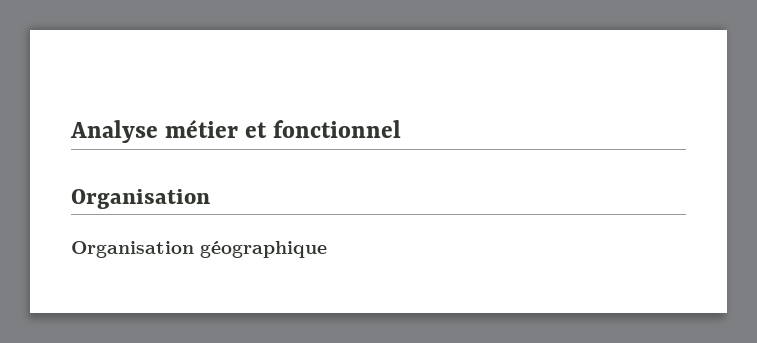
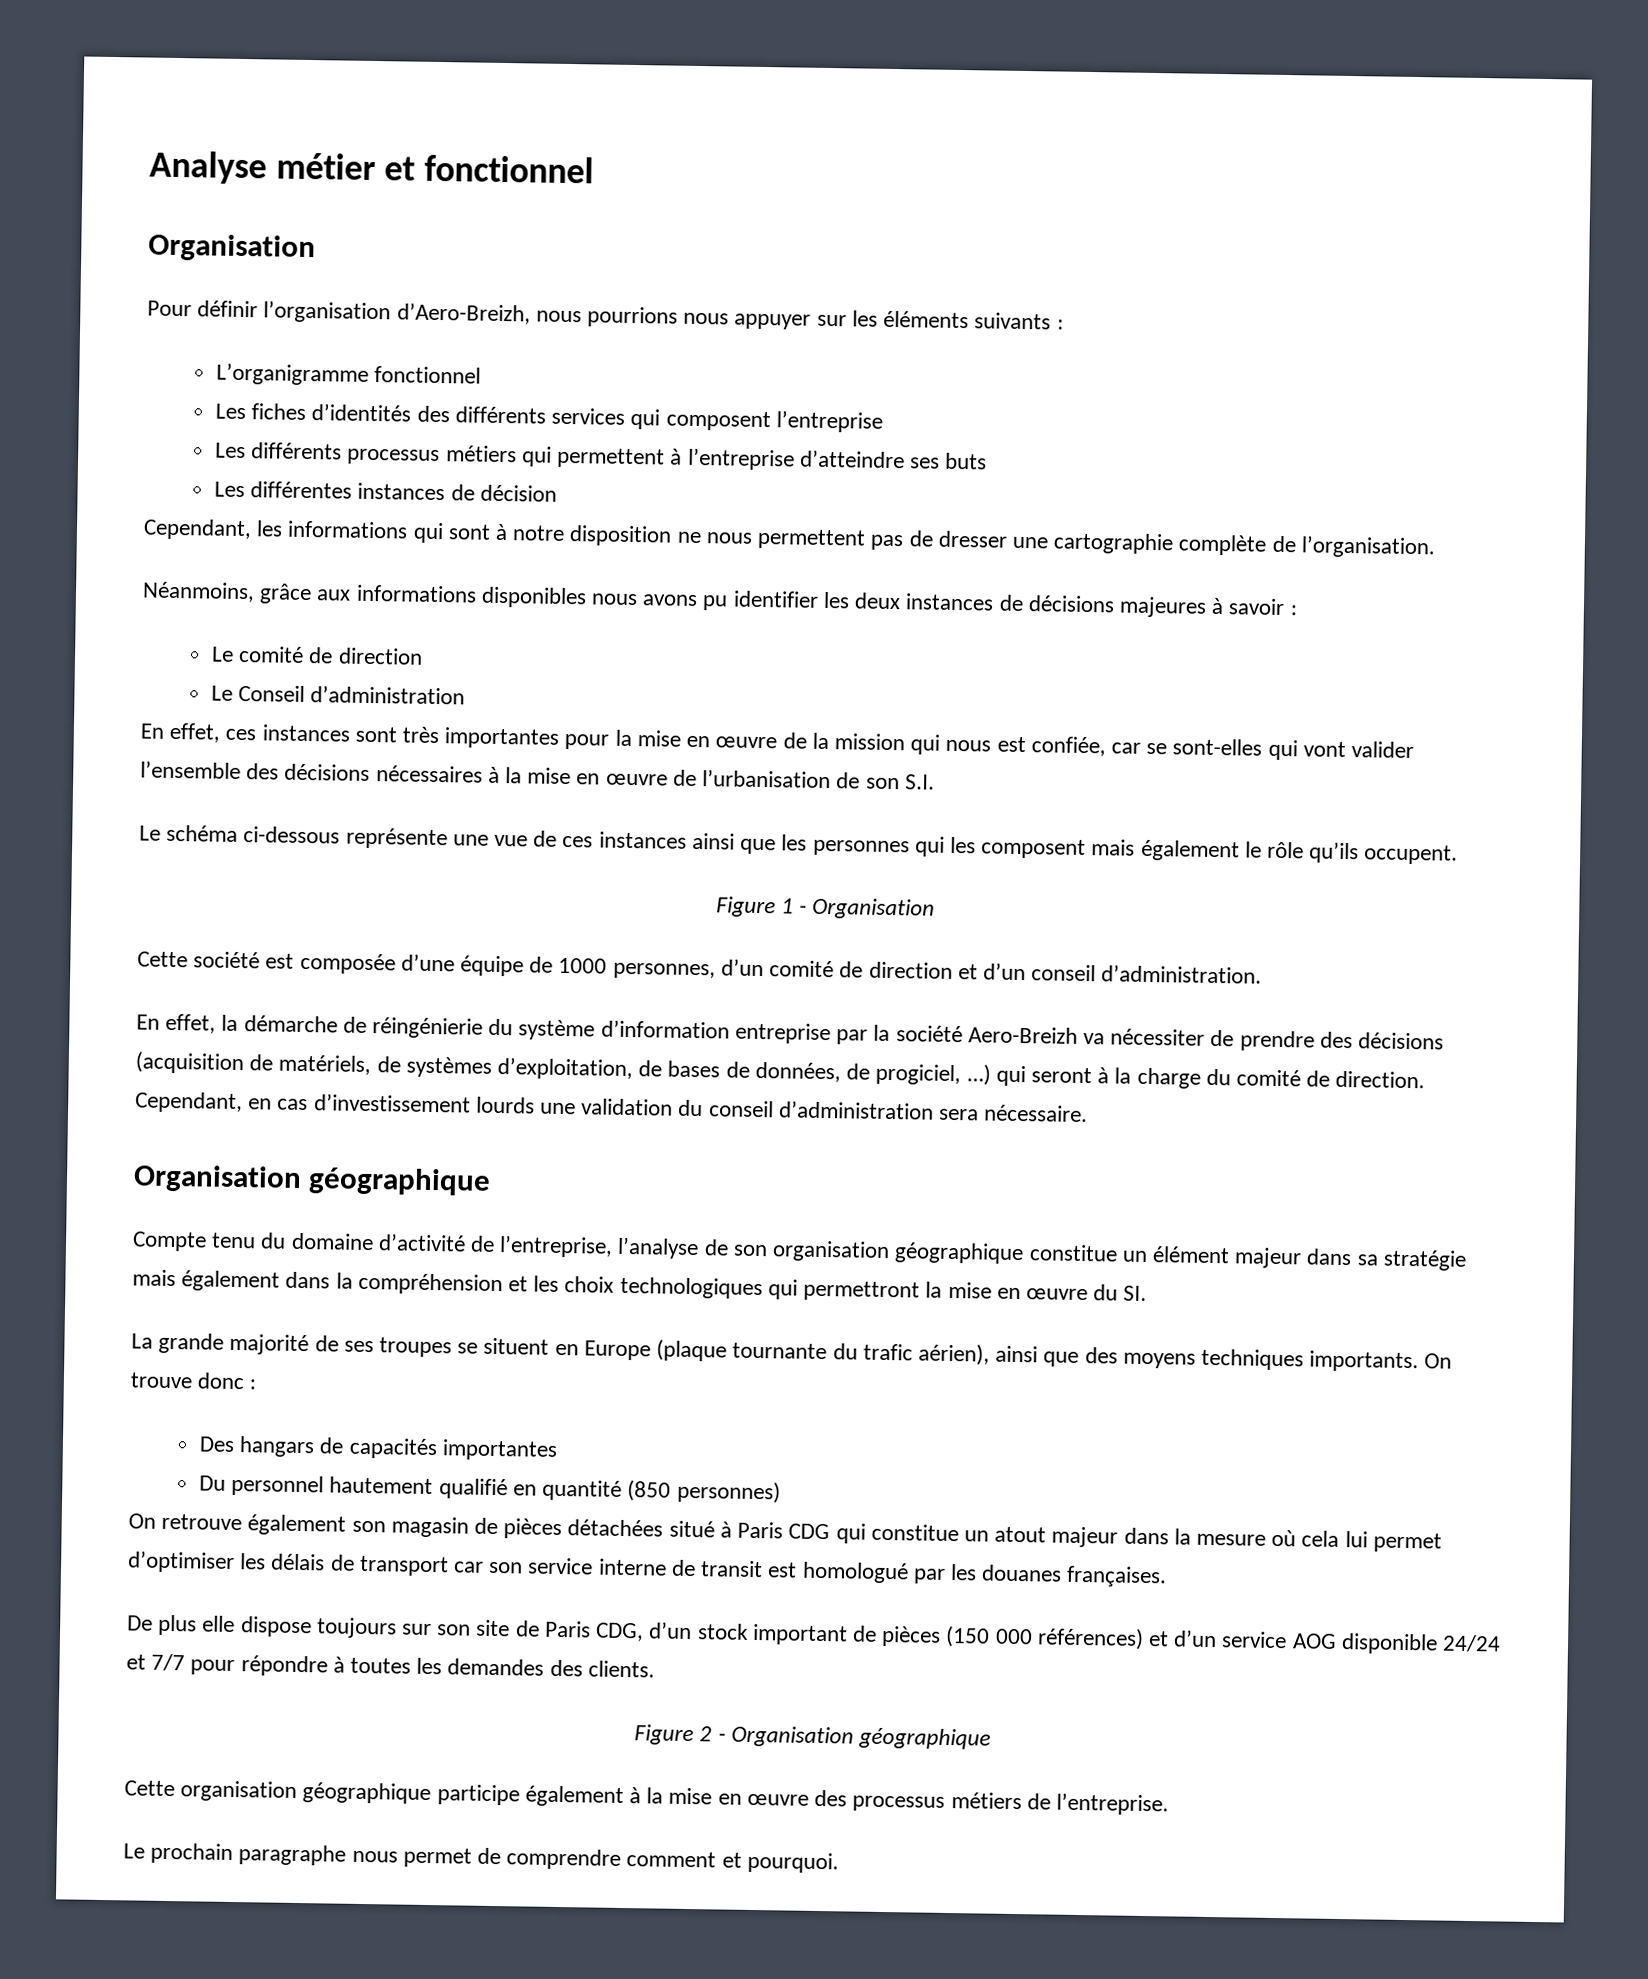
+ Pour définir l’organisation d’Aero-Breizh, nous pourrions nous appuyer sur les éléments suivants :
+ L’organigramme fonctionnel
+ Les fiches d’identités des différents services qui composent l’entreprise
+ Les différents processus métiers qui permettent à l’entreprise d’atteindre ses buts
+ Les différentes instances de décision
+ Cependant, les informations qui sont à notre disposition ne nous permettent pas de dresser une cartographie complète de l’organisation.
+ Néanmoins, grâce aux informations disponibles nous avons pu identifier les deux instances de décisions majeures à savoir :
+ Le comité de direction
+ Le Conseil d’administration
+ En effet, ces instances sont très importantes pour la mise en œuvre de la mission qui nous est confiée, car se sont-elles qui vont valider l’ensemble des décisions nécessaires à la mise en œuvre de l’urbanisation de son S.I.
+ Le schéma ci-dessous représente une vue de ces instances ainsi que les personnes qui les composent mais également le rôle qu’ils occupent.
+ Figure 1 - Organisation
+ Cette société est composée d’une équipe de 1000 personnes, d’un comité de direction et d’un conseil d’administration.
+ En effet, la démarche de réingénierie du système d’information entreprise par la société Aero-Breizh va nécessiter de prendre des décisions (acquisition de matériels, de systèmes d’exploitation, de bases de données, de progiciel, …) qui seront à la charge du comité de direction. Cependant, en cas d’investissement lourds une validation du conseil d’administration sera nécessaire.
  Organisation géographique
+ Compte tenu du domaine d’activité de l’entreprise, l’analyse de son organisation géographique constitue un élément majeur dans sa stratégie mais également dans la compréhension et les choix technologiques qui permettront la mise en œuvre du SI.
+ La grande majorité de ses troupes se situent en Europe (plaque tournante du trafic aérien), ainsi que des moyens techniques importants. On trouve donc :
+ Des hangars de capacités importantes
+ Du personnel hautement qualifié en quantité (850 personnes)
+ On retrouve également son magasin de pièces détachées situé à Paris CDG qui constitue un atout majeur dans la mesure où cela lui permet d’optimiser les délais de transport car son service interne de transit est homologué par les douanes françaises.
+ De plus elle dispose toujours sur son site de Paris CDG, d’un stock important de pièces (150 000 références) et d’un service AOG disponible 24/24 et 7/7 pour répondre à toutes les demandes des clients.
+ Figure 2 - Organisation géographique
+ Cette organisation géographique participe également à la mise en œuvre des processus métiers de l’entreprise.
+ Le prochain paragraphe nous permet de comprendre comment et pourquoi.

